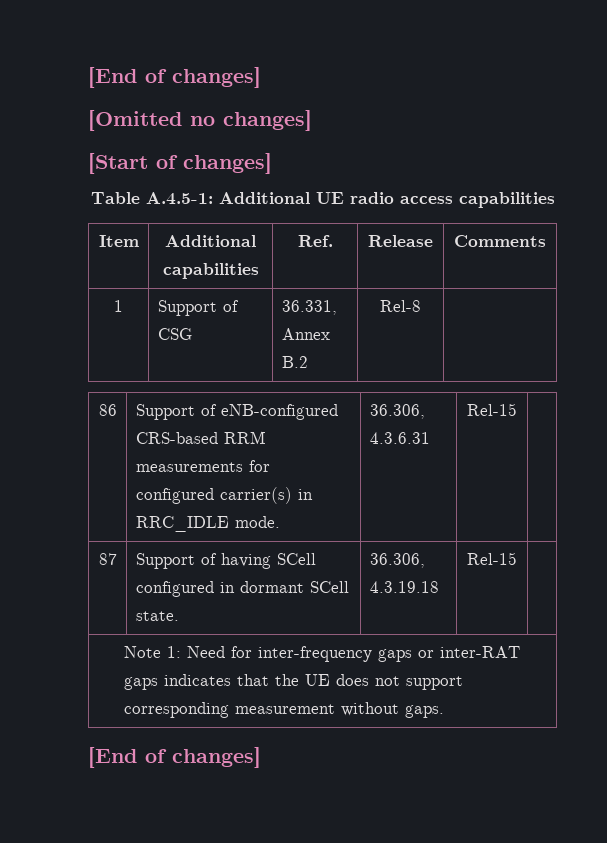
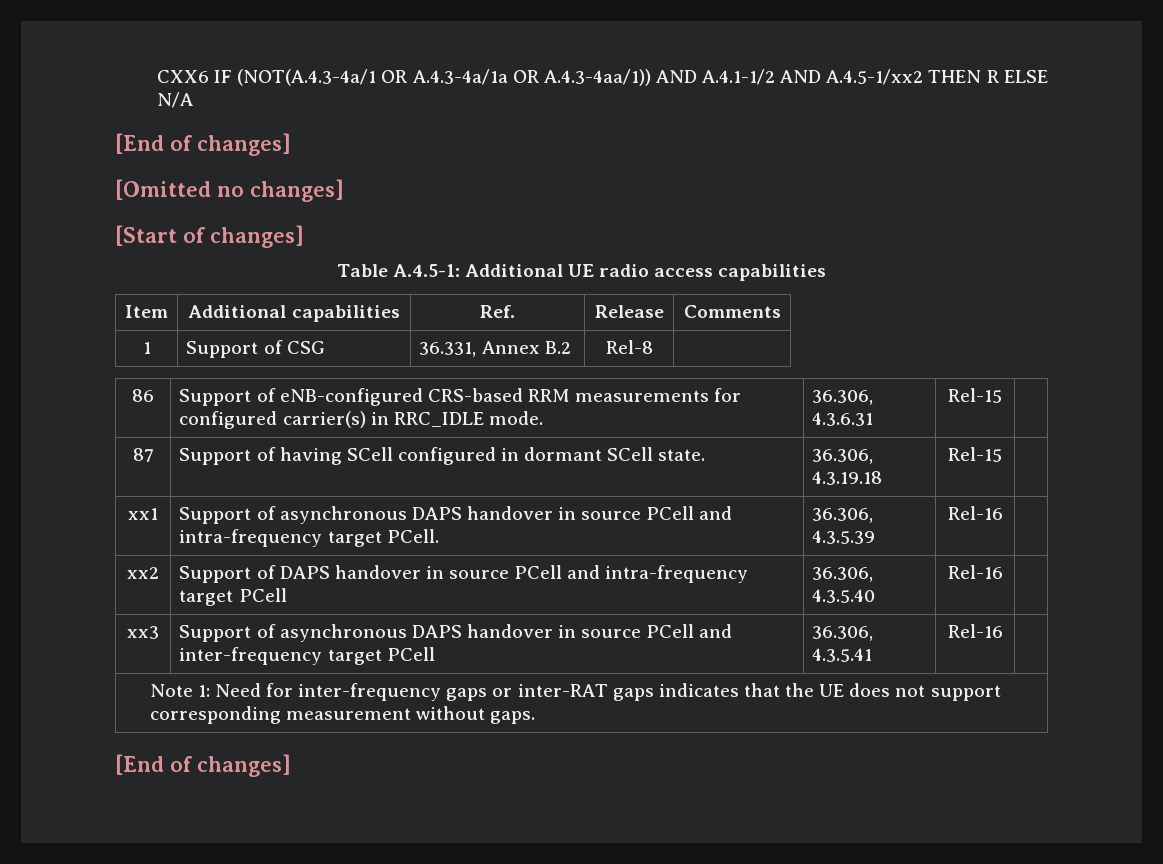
+ CXX6 IF (NOT(A.4.3-4a/1 OR A.4.3-4a/1a OR A.4.3-4aa/1)) AND A.4.1-1/2 AND A.4.5-1/xx2 THEN R ELSE N/A
+ xx1 | Support of asynchronous DAPS handover in source PCell and intra-frequency target PCell. | 36.306, 4.3.5.39 | Rel-16 |
+ xx2 | Support of DAPS handover in source PCell and intra-frequency target PCell | 36.306, 4.3.5.40 | Rel-16 |
+ xx3 | Support of asynchronous DAPS handover in source PCell and inter-frequency target PCell | 36.306, 4.3.5.41 | Rel-16 |

